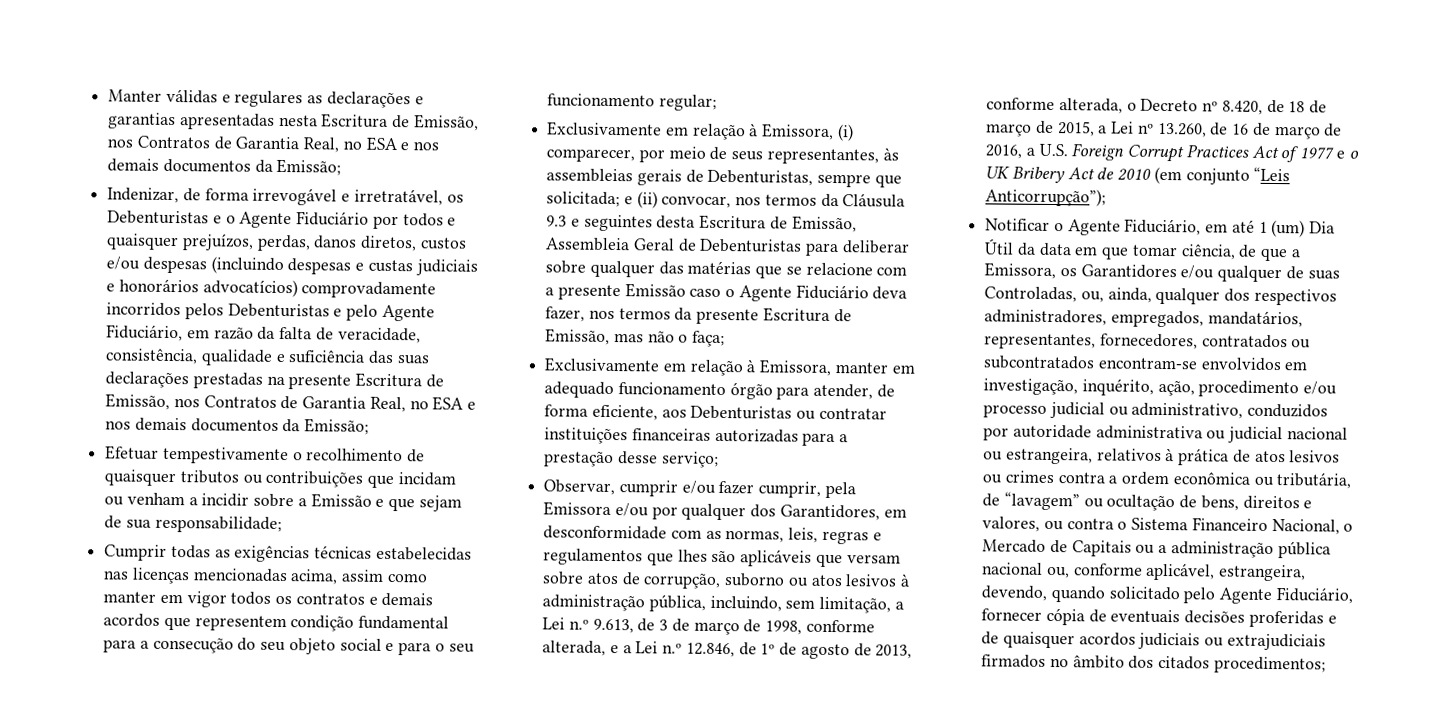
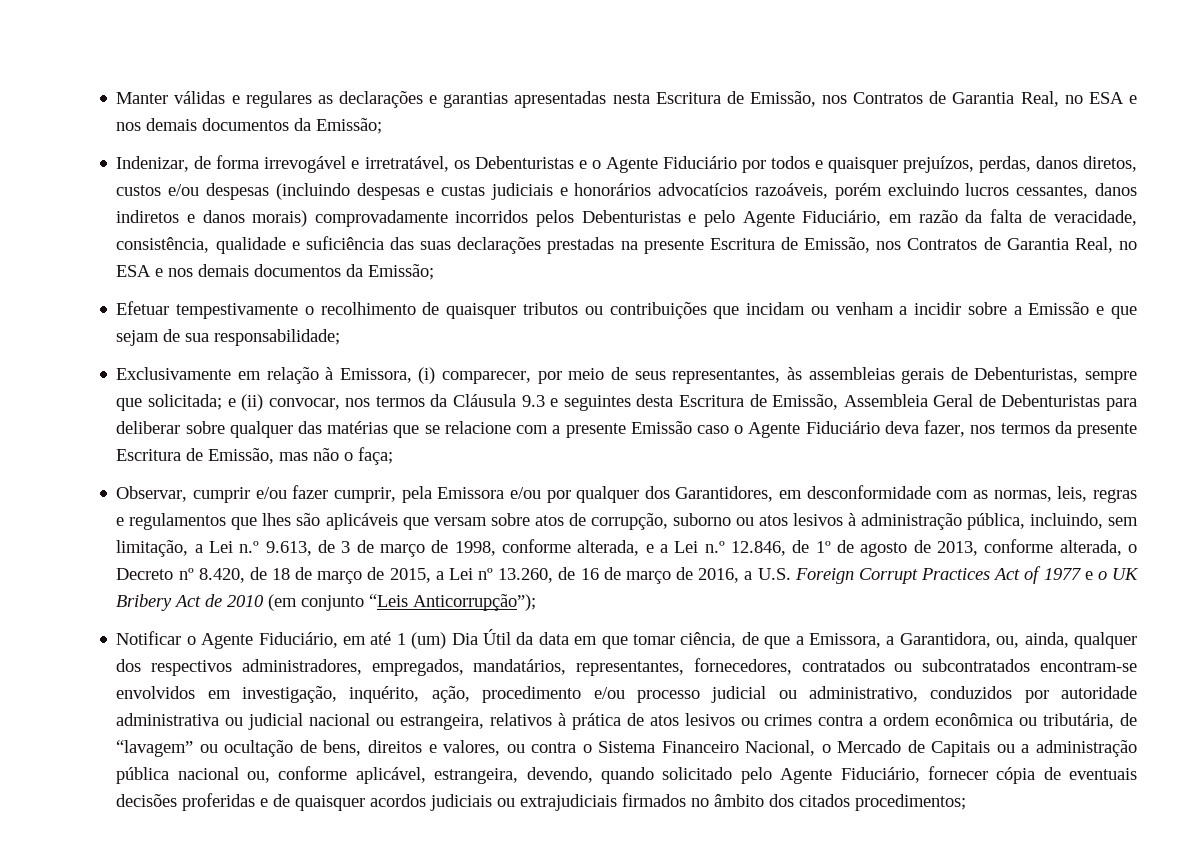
- Indenizar, de forma irrevogável e irretratável, os Debenturistas e o Agente Fiduciário por todos e quaisquer prejuízos, perdas, danos diretos, custos e/ou despesas (incluindo despesas e custas judiciais e honorários advocatícios) comprovadamente incorridos pelos Debenturistas e pelo Agente Fiduciário, em razão da falta de veracidade, consistência, qualidade e suficiência das suas declarações prestadas na presente Escritura de Emissão, nos Contratos de Garantia Real, no ESA e nos demais documentos da Emissão;
+ Indenizar, de forma irrevogável e irretratável, os Debenturistas e o Agente Fiduciário por todos e quaisquer prejuízos, perdas, danos diretos, custos e/ou despesas (incluindo despesas e custas judiciais e honorários advocatícios razoáveis, porém excluindo lucros cessantes, danos indiretos e danos morais) comprovadamente incorridos pelos Debenturistas e pelo Agente Fiduciário, em razão da falta de veracidade, consistência, qualidade e suficiência das suas declarações prestadas na presente Escritura de Emissão, nos Contratos de Garantia Real, no ESA e nos demais documentos da Emissão;
- Cumprir todas as exigências técnicas estabelecidas nas licenças mencionadas acima, assim como manter em vigor todos os contratos e demais acordos que representem condição fundamental para a consecução do seu objeto social e para o seu funcionamento regular;
- Exclusivamente em relação à Emissora, manter em adequado funcionamento órgão para atender, de forma eficiente, aos Debenturistas ou contratar instituições financeiras autorizadas para a prestação desse serviço;
- Notificar o Agente Fiduciário, em até 1 (um) Dia Útil da data em que tomar ciência, de que a Emissora, os Garantidores e/ou qualquer de suas Controladas, ou, ainda, qualquer dos respectivos administradores, empregados, mandatários, representantes, fornecedores, contratados ou subcontratados encontram-se envolvidos em investigação, inquérito, ação, procedimento e/ou processo judicial ou administrativo, conduzidos por autoridade administrativa ou judicial nacional ou estrangeira, relativos à prática de atos lesivos ou crimes contra a ordem econômica ou tributária, de “lavagem” ou ocultação de bens, direitos e valores, ou contra o Sistema Financeiro Nacional, o Mercado de Capitais ou a administração pública nacional ou, conforme aplicável, estrangeira, devendo, quando solicitado pelo Agente Fiduciário, fornecer cópia de eventuais decisões proferidas e de quaisquer acordos judiciais ou extrajudiciais firmados no âmbito dos citados procedimentos;
+ Notificar o Agente Fiduciário, em até 1 (um) Dia Útil da data em que tomar ciência, de que a Emissora, a Garantidora, ou, ainda, qualquer dos respectivos administradores, empregados, mandatários, representantes, fornecedores, contratados ou subcontratados encontram-se envolvidos em investigação, inquérito, ação, procedimento e/ou processo judicial ou administrativo, conduzidos por autoridade administrativa ou judicial nacional ou estrangeira, relativos à prática de atos lesivos ou crimes contra a ordem econômica ou tributária, de “lavagem” ou ocultação de bens, direitos e valores, ou contra o Sistema Financeiro Nacional, o Mercado de Capitais ou a administração pública nacional ou, conforme aplicável, estrangeira, devendo, quando solicitado pelo Agente Fiduciário, fornecer cópia de eventuais decisões proferidas e de quaisquer acordos judiciais ou extrajudiciais firmados no âmbito dos citados procedimentos;

